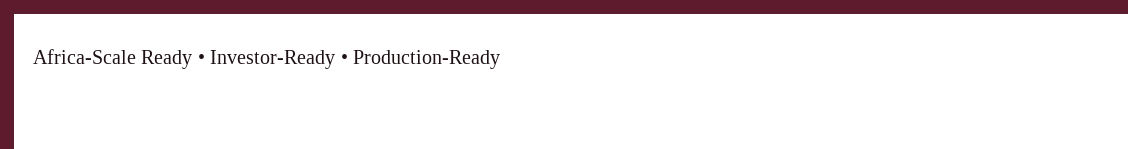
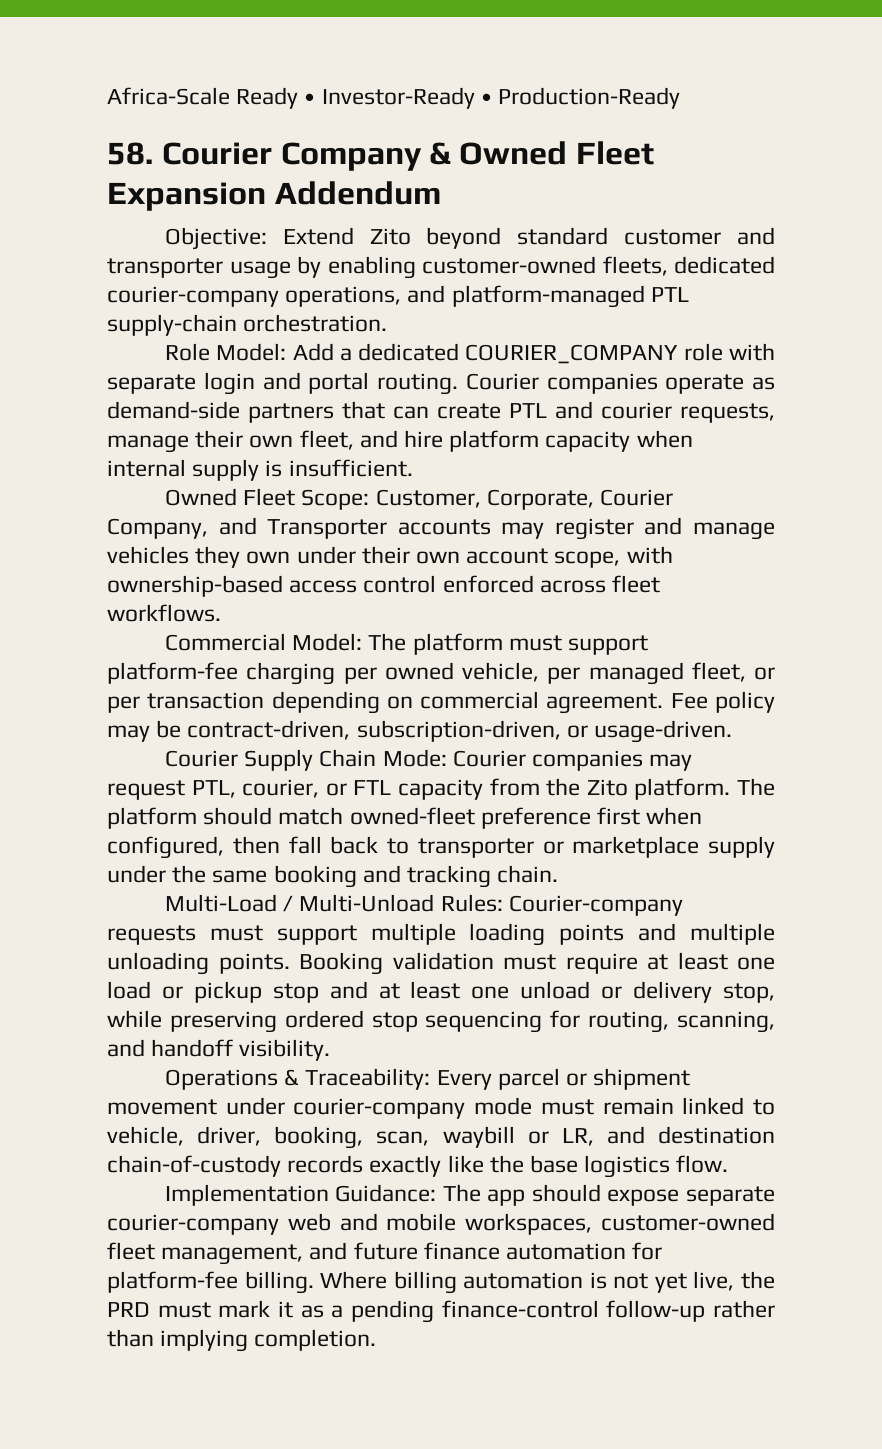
+ 58. Courier Company & Owned Fleet Expansion Addendum
+ Objective: Extend Zito beyond standard customer and transporter usage by enabling customer-owned fleets, dedicated courier-company operations, and platform-managed PTL supply-chain orchestration.
+ Role Model: Add a dedicated COURIER_COMPANY role with separate login and portal routing. Courier companies operate as demand-side partners that can create PTL and courier requests, manage their own fleet, and hire platform capacity when internal supply is insufficient.
+ Owned Fleet Scope: Customer, Corporate, Courier Company, and Transporter accounts may register and manage vehicles they own under their own account scope, with ownership-based access control enforced across fleet workflows.
+ Commercial Model: The platform must support platform-fee charging per owned vehicle, per managed fleet, or per transaction depending on commercial agreement. Fee policy may be contract-driven, subscription-driven, or usage-driven.
+ Courier Supply Chain Mode: Courier companies may request PTL, courier, or FTL capacity from the Zito platform. The platform should match owned-fleet preference first when configured, then fall back to transporter or marketplace supply under the same booking and tracking chain.
+ Multi-Load / Multi-Unload Rules: Courier-company requests must support multiple loading points and multiple unloading points. Booking validation must require at least one load or pickup stop and at least one unload or delivery stop, while preserving ordered stop sequencing for routing, scanning, and handoff visibility.
+ Operations & Traceability: Every parcel or shipment movement under courier-company mode must remain linked to vehicle, driver, booking, scan, waybill or LR, and destination chain-of-custody records exactly like the base logistics flow.
+ Implementation Guidance: The app should expose separate courier-company web and mobile workspaces, customer-owned fleet management, and future finance automation for platform-fee billing. Where billing automation is not yet live, the PRD must mark it as a pending finance-control follow-up rather than implying completion.

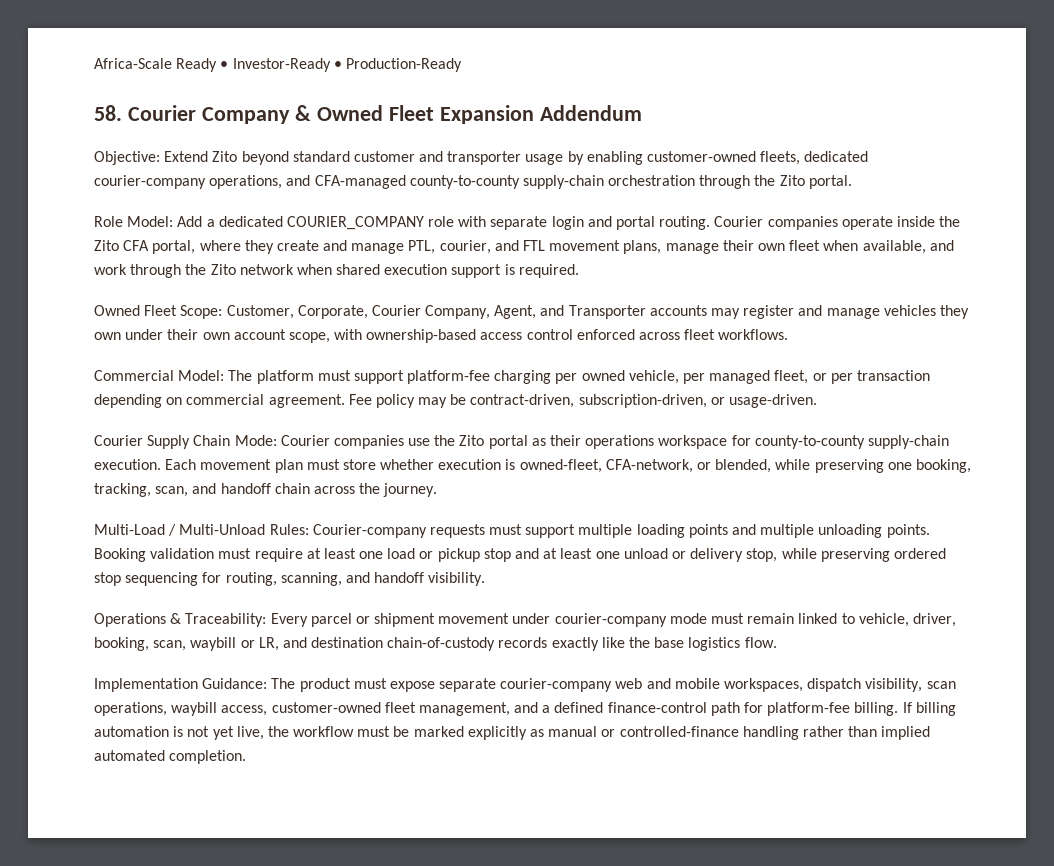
- Objective: Extend Zito beyond standard customer and transporter usage by enabling customer-owned fleets, dedicated courier-company operations, and platform-managed PTL supply-chain orchestration.
+ Objective: Extend Zito beyond standard customer and transporter usage by enabling customer-owned fleets, dedicated courier-company operations, and CFA-managed county-to-county supply-chain orchestration through the Zito portal.
- Courier companies operate as demand-side partners that can create PTL and courier requests, manage their own fleet, and hire platform capacity when internal supply is insufficient.
+ Courier companies operate inside the Zito CFA portal, where they create and manage PTL, courier, and FTL movement plans, manage their own fleet when available, and work through the Zito network when shared execution support is required.
- Owned Fleet Scope: Customer, Corporate, Courier Company, and Transporter accounts may register and manage vehicles they own under their own account scope, with ownership-based access control enforced across fleet workflows.
+ Owned Fleet Scope: Customer, Corporate, Courier Company, Agent, and Transporter accounts may register and manage vehicles they own under their own account scope, with ownership-based access control enforced across fleet workflows.
- Courier Supply Chain Mode: Courier companies may request PTL, courier, or FTL capacity from the Zito platform. The platform should match owned-fleet preference first when configured, then fall back to transporter or marketplace supply under the same booking and tracking chain.
+ Courier Supply Chain Mode: Courier companies use the Zito portal as their operations workspace for county-to-county supply-chain execution. Each movement plan must store whether execution is owned-fleet, CFA-network, or blended, while preserving one booking, tracking, scan, and handoff chain across the journey.
- Implementation Guidance: The app should expose separate courier-company web and mobile workspaces, customer-owned fleet management, and future finance automation for platform-fee billing.
+ Implementation Guidance: The product must expose separate courier-company web and mobile workspaces, dispatch visibility, scan operations, waybill access, customer-owned fleet management, and a defined finance-control path for platform-fee billing.
- Where billing automation is not yet live, the PRD must mark it as a pending finance-control follow-up rather than implying completion.
+ If billing automation is not yet live, the workflow must be marked explicitly as manual or controlled-finance handling rather than implied automated completion.

